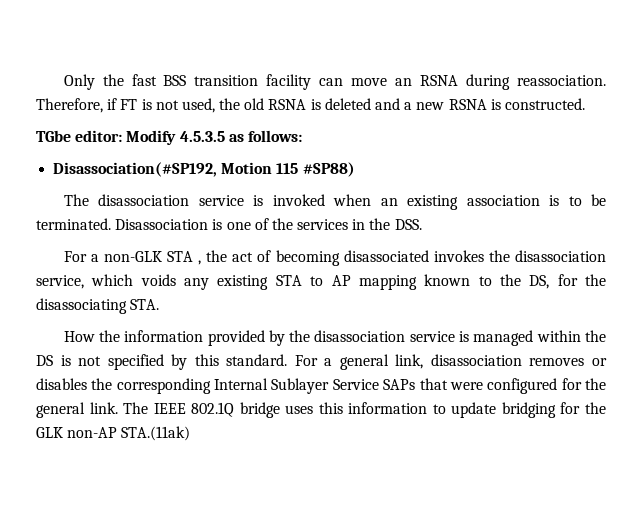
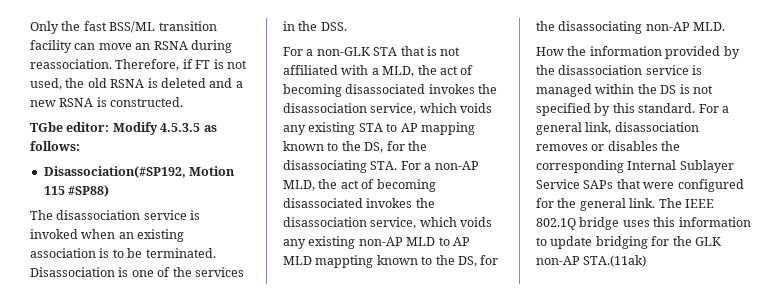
- Only the fast BSS transition facility can move an RSNA during reassociation.
+ Only the fast BSS/ML transition facility can move an RSNA during reassociation.
- For a non-GLK STA , the act of becoming disassociated invokes the disassociation service, which voids any existing STA to AP mapping known to the DS, for the disassociating STA.
+ For a non-GLK STA that is not affiliated with a MLD, the act of becoming disassociated invokes the disassociation service, which voids any existing STA to AP mapping known to the DS, for the disassociating STA. For a non-AP MLD, the act of becoming disassociated invokes the disassociation service, which voids any existing non-AP MLD to AP MLD mappting known to the DS, for the disassociating non-AP MLD.

